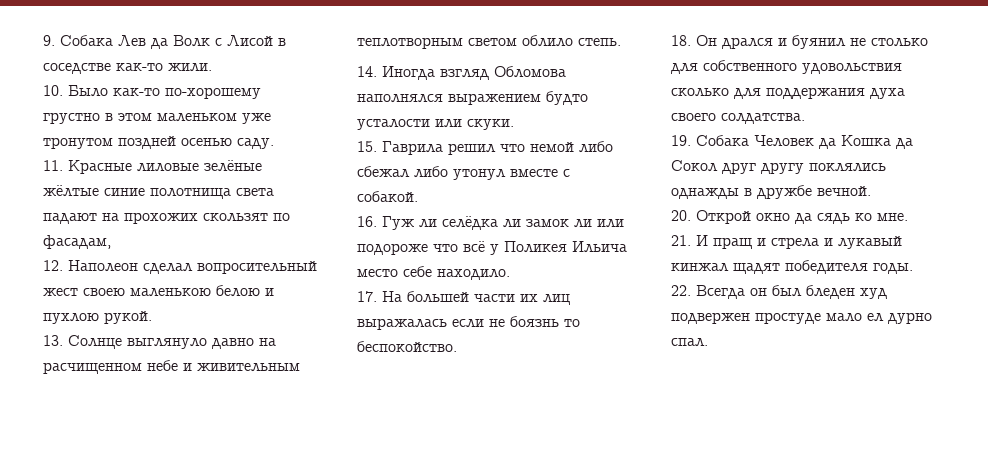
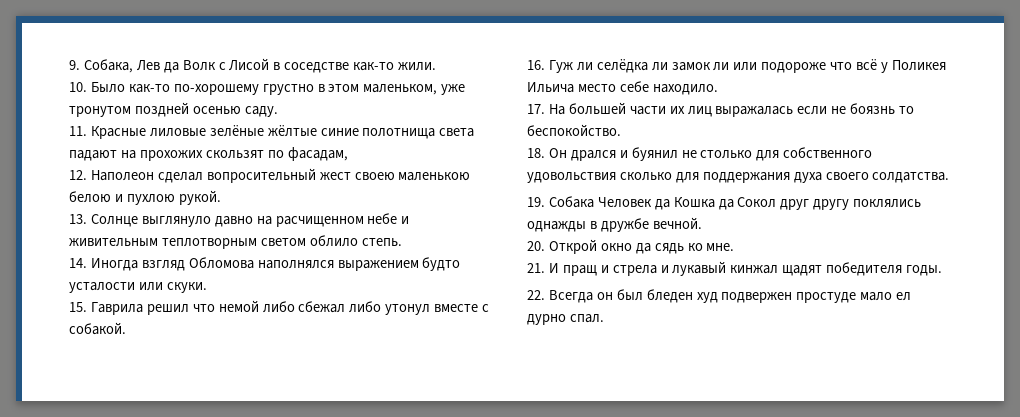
- 9. Собака Лев да Волк с Лисой в соседстве как-то жили.
+ 9. Собакa, Лев да Волк с Лисой в соседстве как-то жили.
- 10. Было как-то по-хорошему грустно в этом маленьком уже тронутом поздней осенью саду.
+ 10. Было как-то по-хорошему грустно в этом маленьком, уже тронутом поздней осенью саду.

